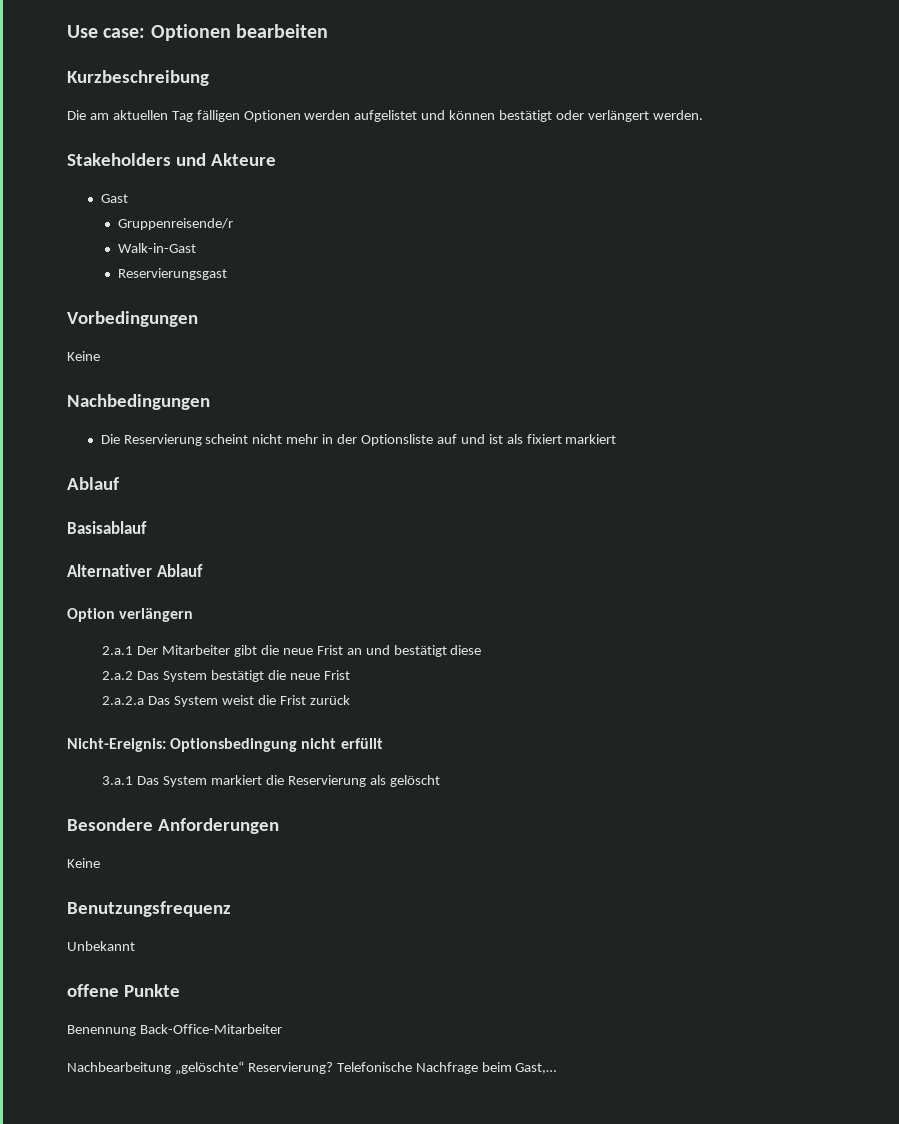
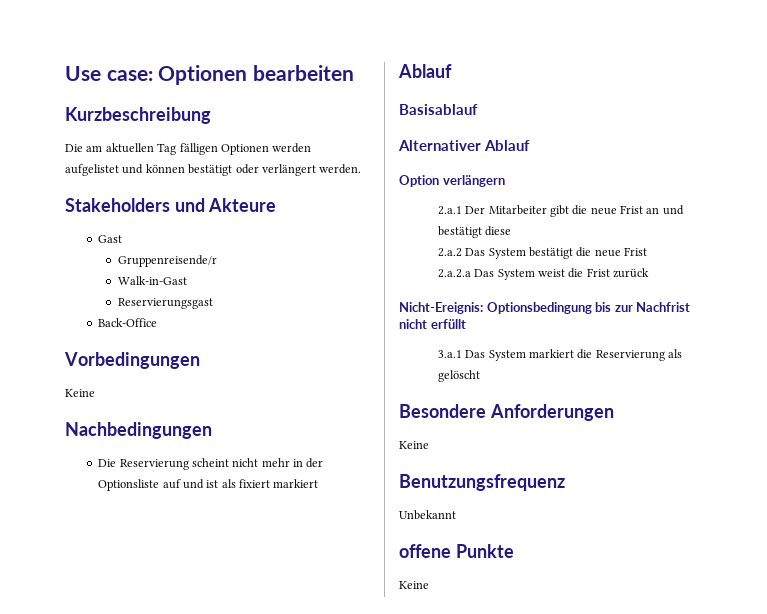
+ Back-Office
- Nicht-Ereignis: Optionsbedingung nicht erfüllt
+ Nicht-Ereignis: Optionsbedingung bis zur Nachfrist nicht erfüllt
  offene Punkte
- Benennung Back-Office-Mitarbeiter
- Nachbearbeitung „gelöschte“ Reservierung? Telefonische Nachfrage beim Gast,…
+ Keine

